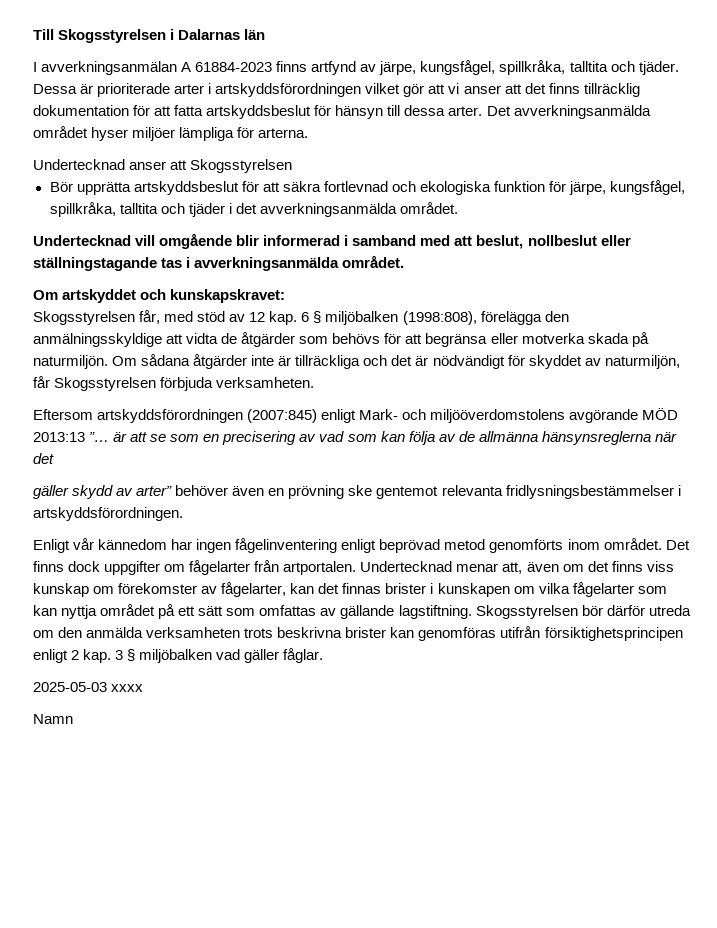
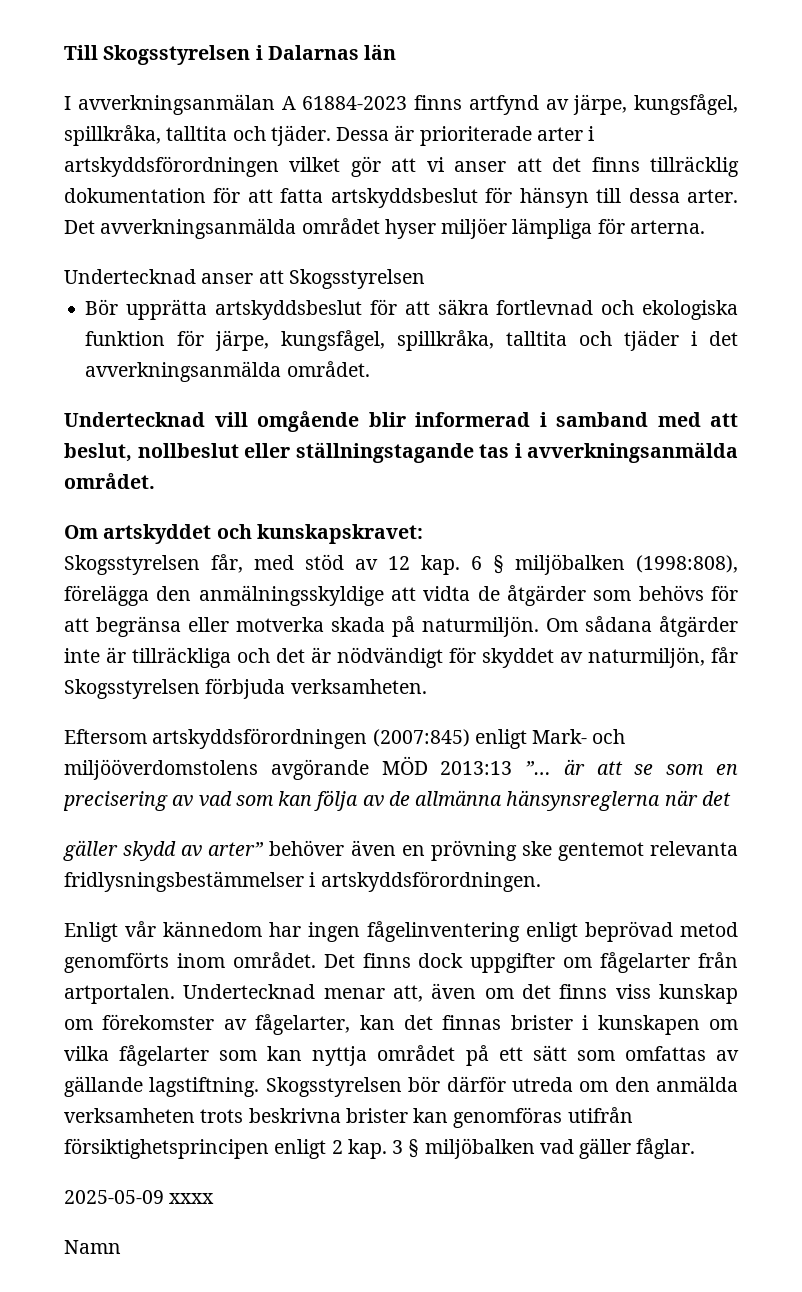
- 2025-05-03 xxxx
+ 2025-05-09 xxxx

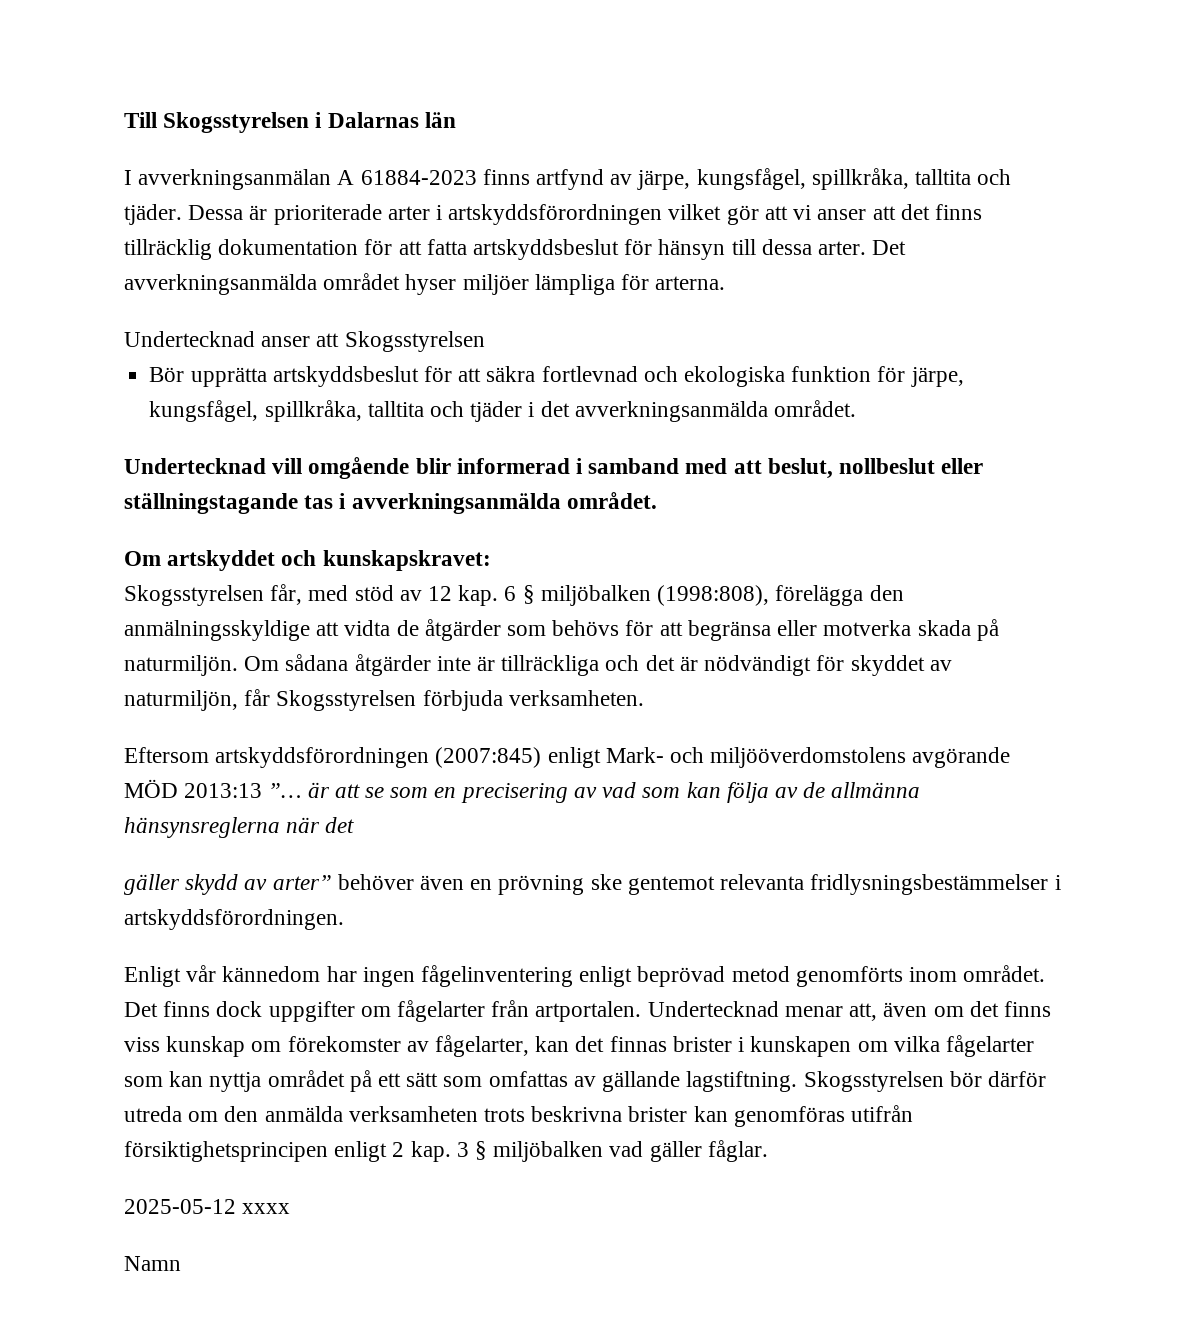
- 2025-05-09 xxxx
+ 2025-05-12 xxxx

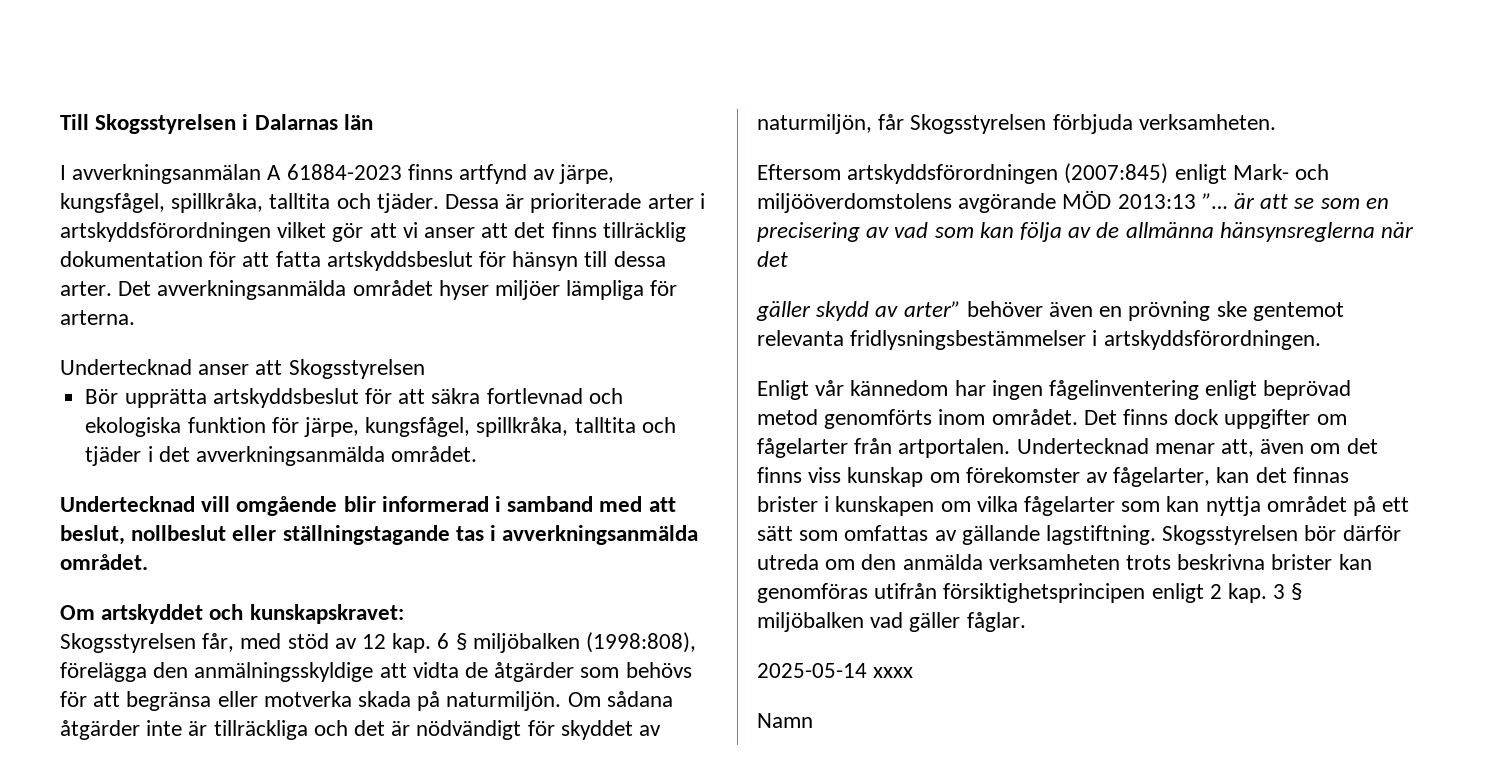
- 2025-05-12 xxxx
+ 2025-05-14 xxxx

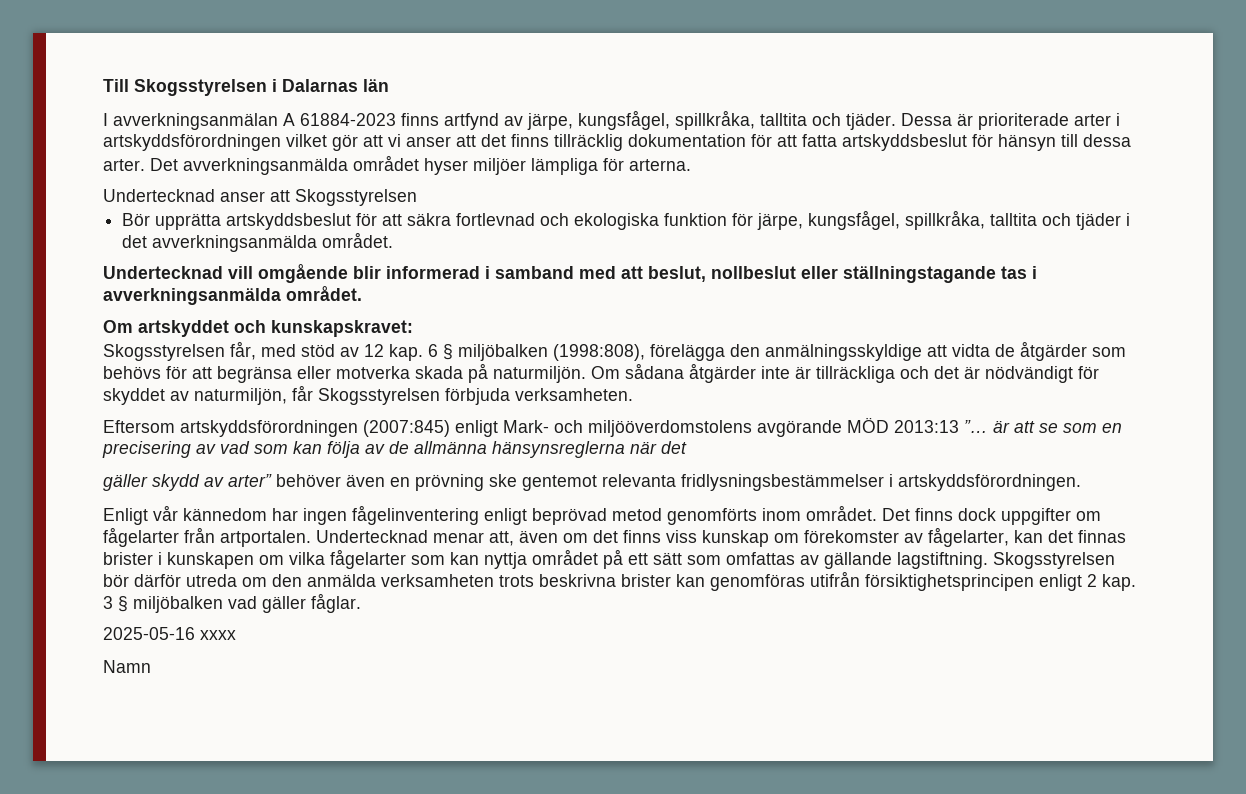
- 2025-05-14 xxxx
+ 2025-05-16 xxxx

